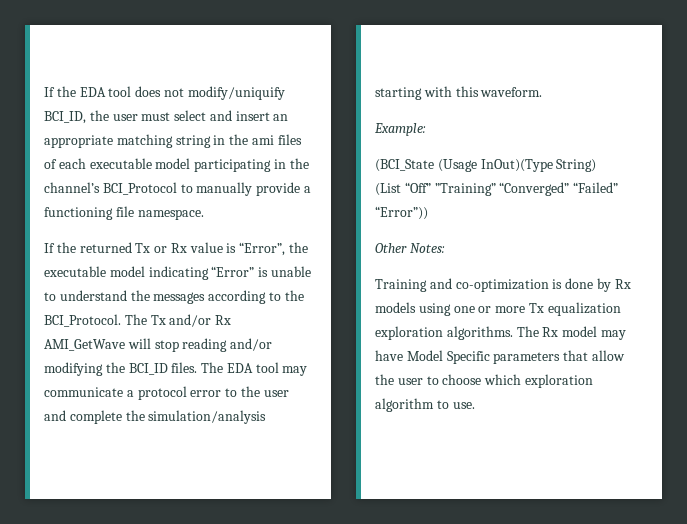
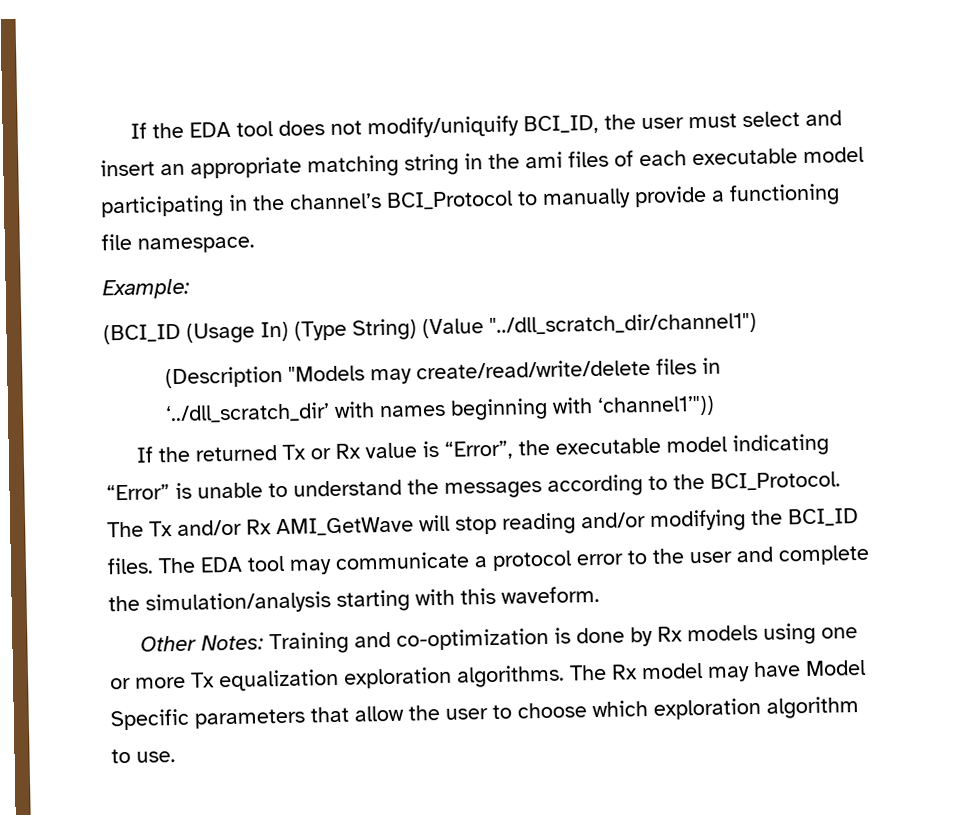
+ Example:
+ (BCI_ID (Usage In) (Type String) (Value "../dll_scratch_dir/channel1")
+ (Description "Models may create/read/write/delete files in ‘../dll_scratch_dir’ with names beginning with ‘channel1’"))
- Example:
- (BCI_State (Usage InOut)(Type String)
- (List “Off” ”Training” “Converged” “Failed” “Error”))
- Other Notes:
- Training and co-optimization is done by Rx models using one or more Tx equalization exploration algorithms.
+ Other Notes: Training and co-optimization is done by Rx models using one or more Tx equalization exploration algorithms.

